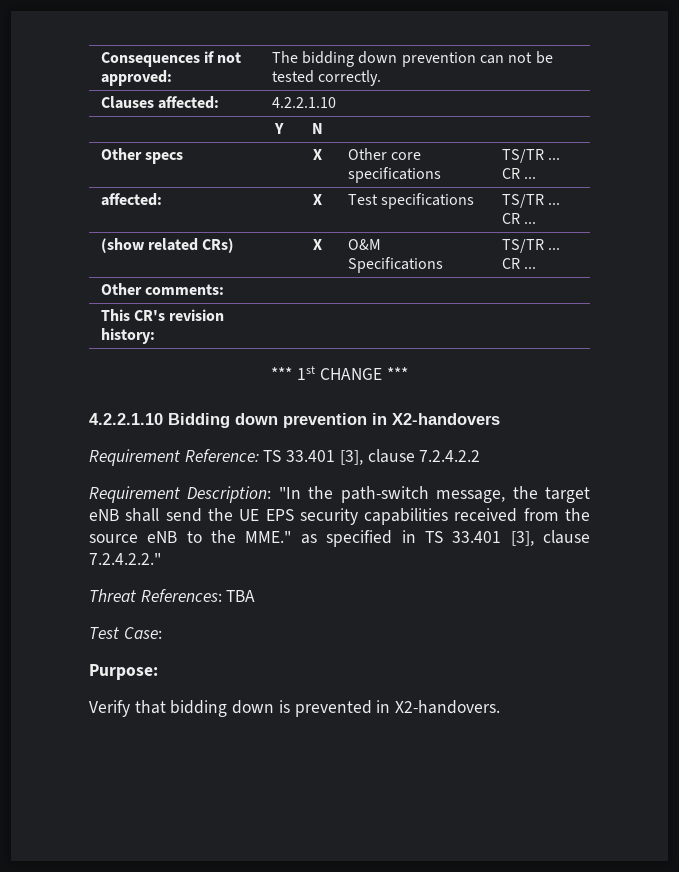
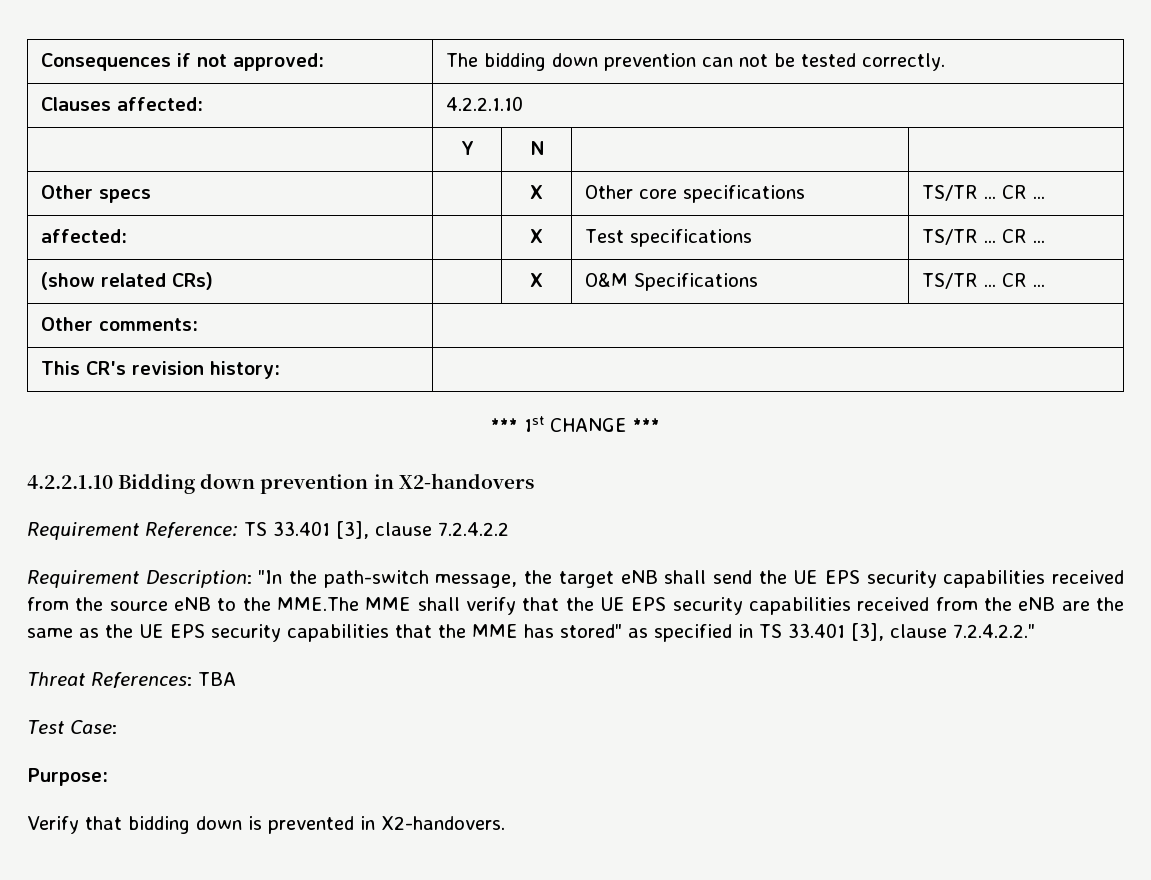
- Requirement Description: "In the path-switch message, the target eNB shall send the UE EPS security capabilities received from the source eNB to the MME." as specified in TS 33.401 [3], clause 7.2.4.2.2."
+ Requirement Description: "In the path-switch message, the target eNB shall send the UE EPS security capabilities received from the source eNB to the MME.The MME shall verify that the UE EPS security capabilities received from the eNB are the same as the UE EPS security capabilities that the MME has stored" as specified in TS 33.401 [3], clause 7.2.4.2.2."

